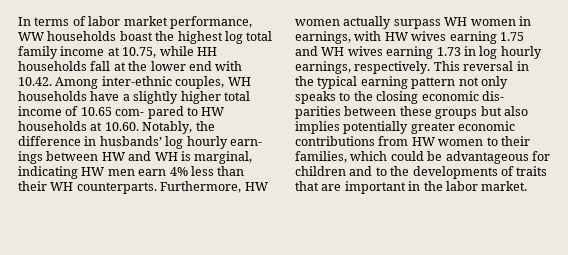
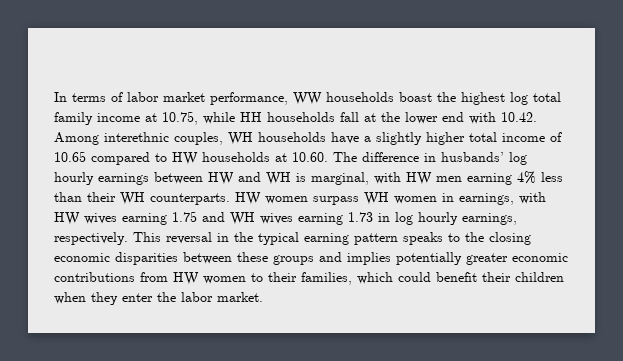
- In terms of labor market performance, WW households boast the highest log total family income at 10.75, while HH households fall at the lower end with 10.42. Among inter-ethnic couples, WH households have a slightly higher total income of 10.65 com- pared to HW households at 10.60. Notably, the difference in husbands’ log hourly earn- ings between HW and WH is marginal, indicating HW men earn 4% less than their WH counterparts.
+ In terms of labor market performance, WW households boast the highest log total family income at 10.75, while HH households fall at the lower end with 10.42. Among interethnic couples, WH households have a slightly higher total income of 10.65 compared to HW households at 10.60. The difference in husbands’ log hourly earnings between HW and WH is marginal, with HW men earning 4% less than their WH counterparts.
- Furthermore, HW women actually surpass WH women in earnings, with HW wives earning 1.75 and WH wives earning 1.73 in log hourly earnings, respectively.
+ HW women surpass WH women in earnings, with HW wives earning 1.75 and WH wives earning 1.73 in log hourly earnings, respectively.
- This reversal in the typical earning pattern not only speaks to the closing economic dis- parities between these groups but also implies potentially greater economic contributions from HW women to their families, which could be advantageous for children and to the developments of traits that are important in the labor market.
+ This reversal in the typical earning pattern speaks to the closing economic disparities between these groups and implies potentially greater economic contributions from HW women to their families, which could benefit their children when they enter the labor market.

